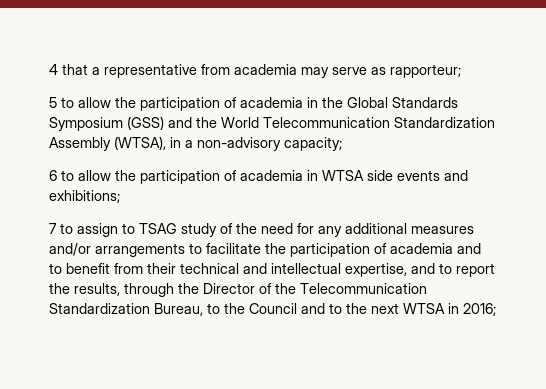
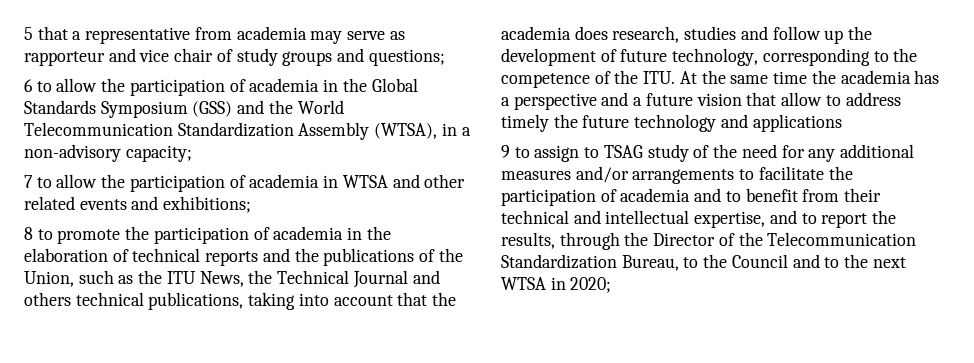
- 4 that a representative from academia may serve as rapporteur;
- 5 to allow the participation of academia in the Global Standards Symposium (GSS) and the World Telecommunication Standardization Assembly (WTSA), in a non-advisory capacity;
+ 5 that a representative from academia may serve as rapporteur and vice chair of study groups and questions;
+ 6 to allow the participation of academia in the Global Standards Symposium (GSS) and the World Telecommunication Standardization Assembly (WTSA), in a non-advisory capacity;
- 6 to allow the participation of academia in WTSA side events and exhibitions;
+ 7 to allow the participation of academia in WTSA and other related events and exhibitions;
- 7 to assign to TSAG study of the need for any additional measures and/or arrangements to facilitate the participation of academia and to benefit from their technical and intellectual expertise, and to report the results, through the Director of the Telecommunication Standardization Bureau, to the Council and to the next WTSA in 2016;
+ 8 to promote the participation of academia in the elaboration of technical reports and the publications of the Union, such as the ITU News, the Technical Journal and others technical publications, taking into account that the academia does research, studies and follow up the development of future technology, corresponding to the competence of the ITU. At the same time the academia has a perspective and a future vision that allow to address timely the future technology and applications
+ 9 to assign to TSAG study of the need for any additional measures and/or arrangements to facilitate the participation of academia and to benefit from their technical and intellectual expertise, and to report the results, through the Director of the Telecommunication Standardization Bureau, to the Council and to the next WTSA in 2020;

